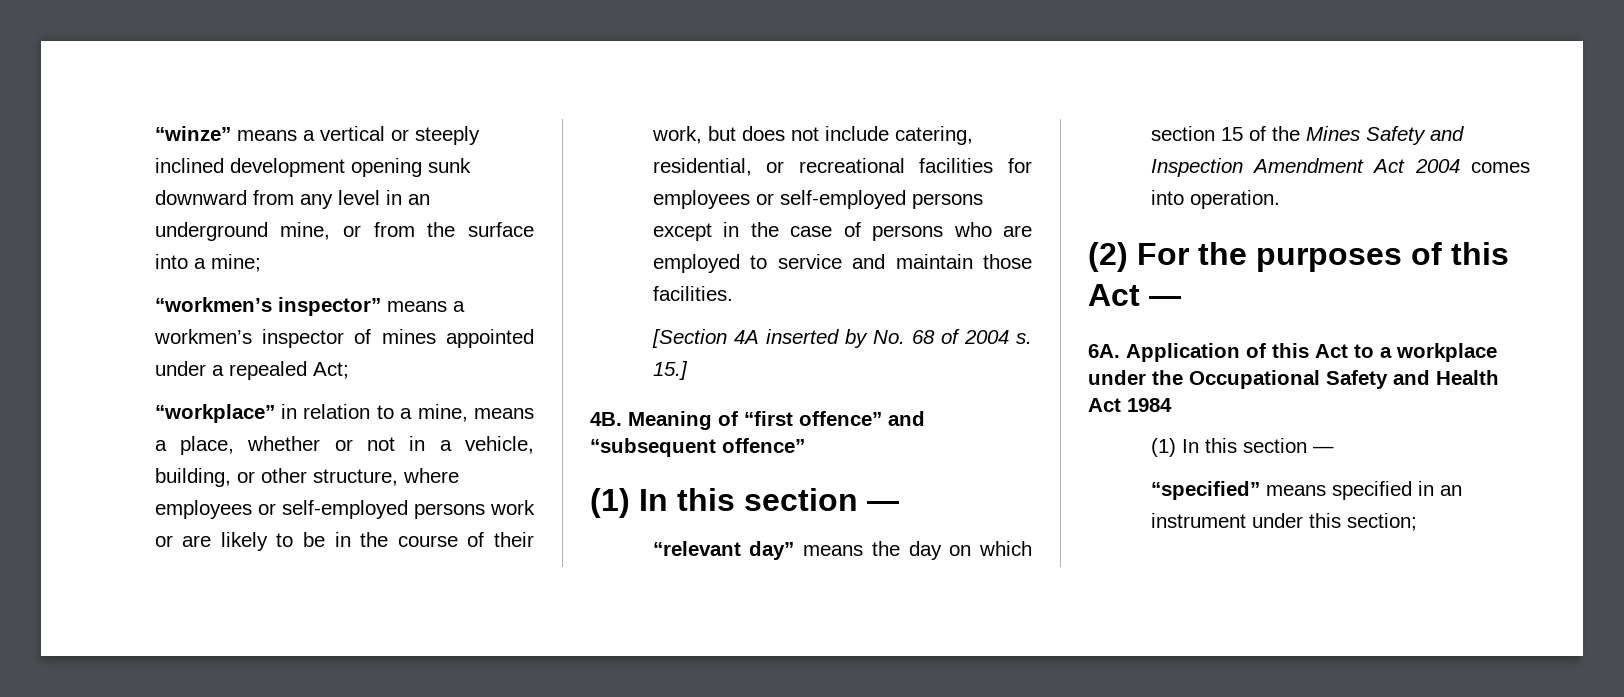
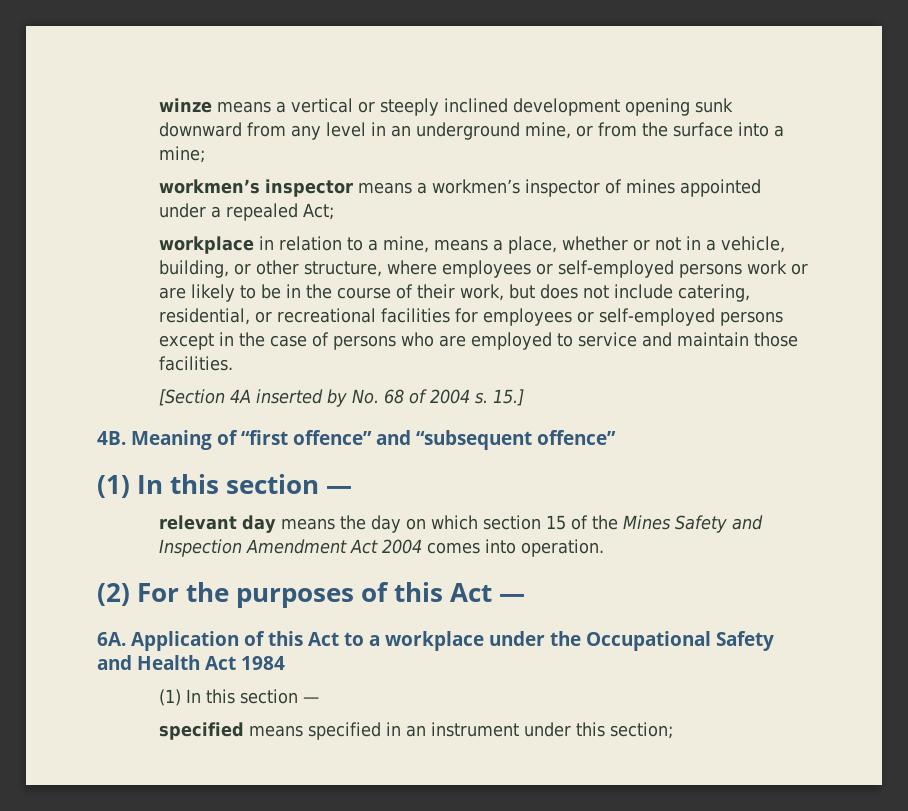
- “winze” means a vertical or steeply inclined development opening sunk downward from any level in an underground mine, or from the surface into a mine;
+ winze means a vertical or steeply inclined development opening sunk downward from any level in an underground mine, or from the surface into a mine;
- “workmen’s inspector” means a workmen’s inspector of mines appointed under a repealed Act;
+ workmen’s inspector means a workmen’s inspector of mines appointed under a repealed Act;
- “workplace” in relation to a mine, means a place, whether or not in a vehicle, building, or other structure, where employees or self-employed persons work or are likely to be in the course of their work, but does not include catering, residential, or recreational facilities for employees or self-employed persons except in the case of persons who are employed to service and maintain those facilities.
+ workplace in relation to a mine, means a place, whether or not in a vehicle, building, or other structure, where employees or self-employed persons work or are likely to be in the course of their work, but does not include catering, residential, or recreational facilities for employees or self-employed persons except in the case of persons who are employed to service and maintain those facilities.
- “relevant day” means the day on which section 15 of the Mines Safety and Inspection Amendment Act 2004 comes into operation.
+ relevant day means the day on which section 15 of the Mines Safety and Inspection Amendment Act 2004 comes into operation.
- “specified” means specified in an instrument under this section;
+ specified means specified in an instrument under this section;

